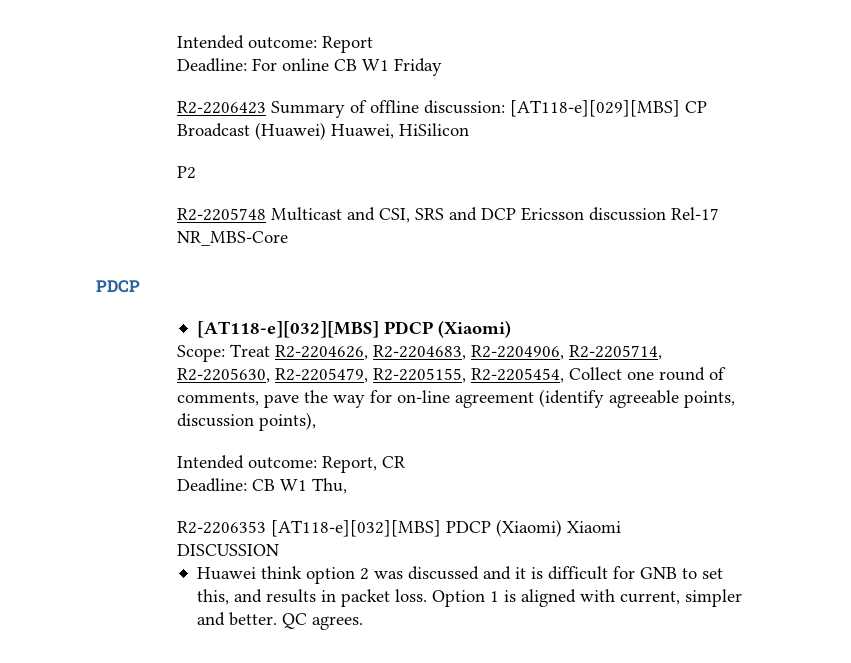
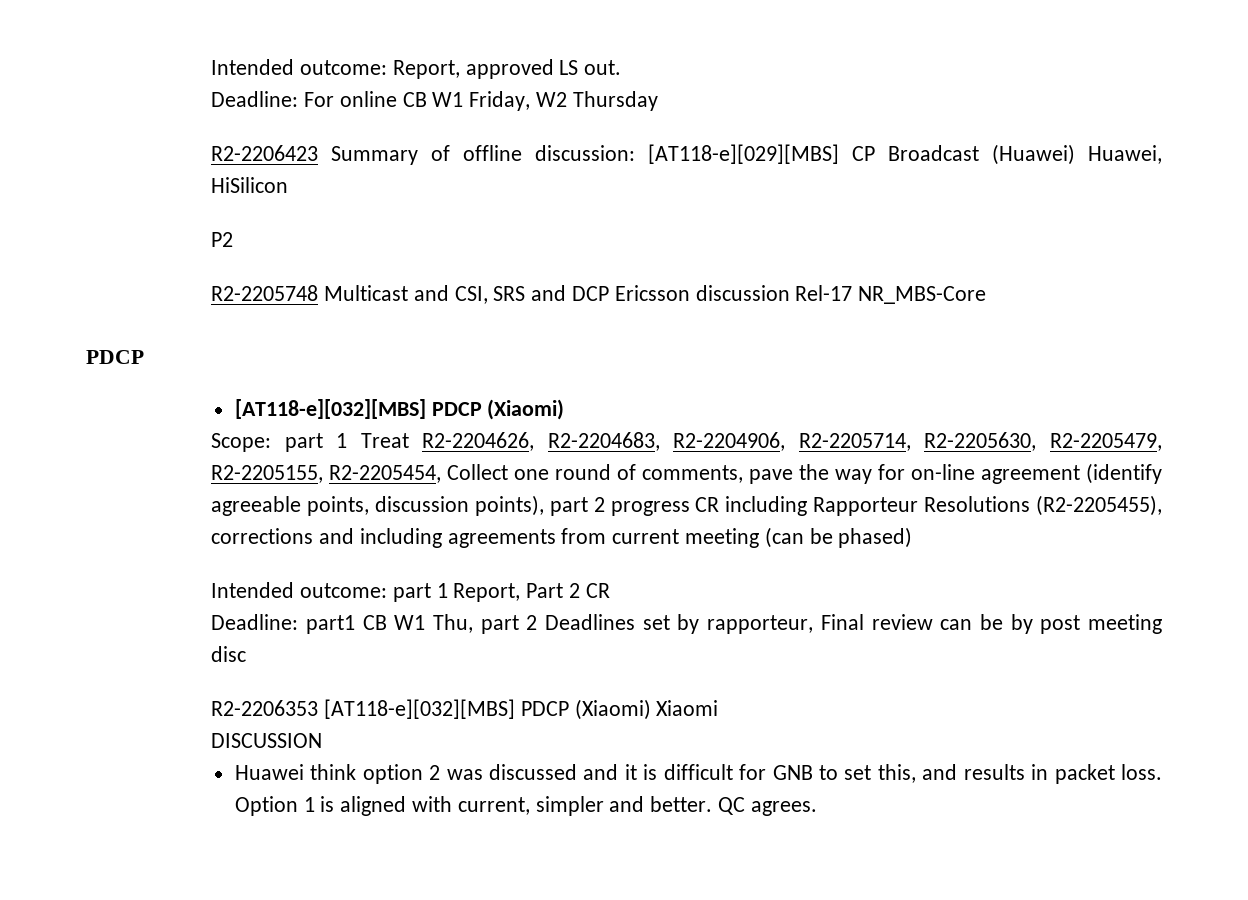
- Intended outcome: Report
+ Intended outcome: Report, approved LS out.
- Deadline: For online CB W1 Friday
+ Deadline: For online CB W1 Friday, W2 Thursday
- Scope: Treat R2-2204626, R2-2204683, R2-2204906, R2-2205714, R2-2205630, R2-2205479, R2-2205155, R2-2205454, Collect one round of comments, pave the way for on-line agreement (identify agreeable points, discussion points),
- Intended outcome: Report, CR
+ Scope: part 1 Treat R2-2204626, R2-2204683, R2-2204906, R2-2205714, R2-2205630, R2-2205479, R2-2205155, R2-2205454, Collect one round of comments, pave the way for on-line agreement (identify agreeable points, discussion points), part 2 progress CR including Rapporteur Resolutions (R2-2205455), corrections and including agreements from current meeting (can be phased)
+ Intended outcome: part 1 Report, Part 2 CR
- Deadline: CB W1 Thu,
+ Deadline: part1 CB W1 Thu, part 2 Deadlines set by rapporteur, Final review can be by post meeting disc

